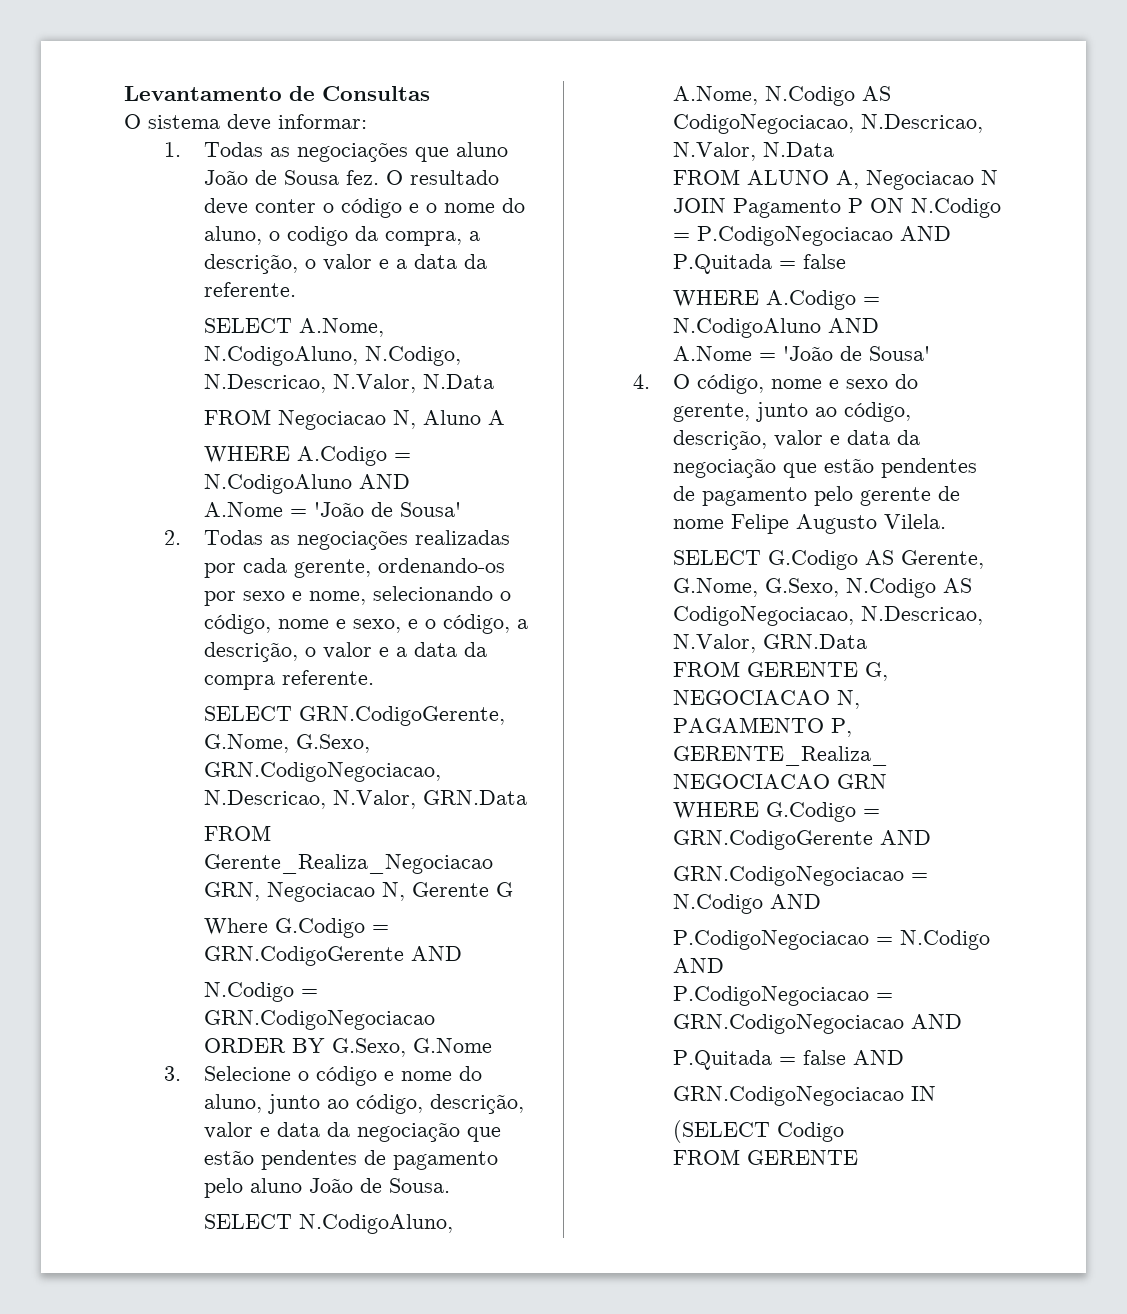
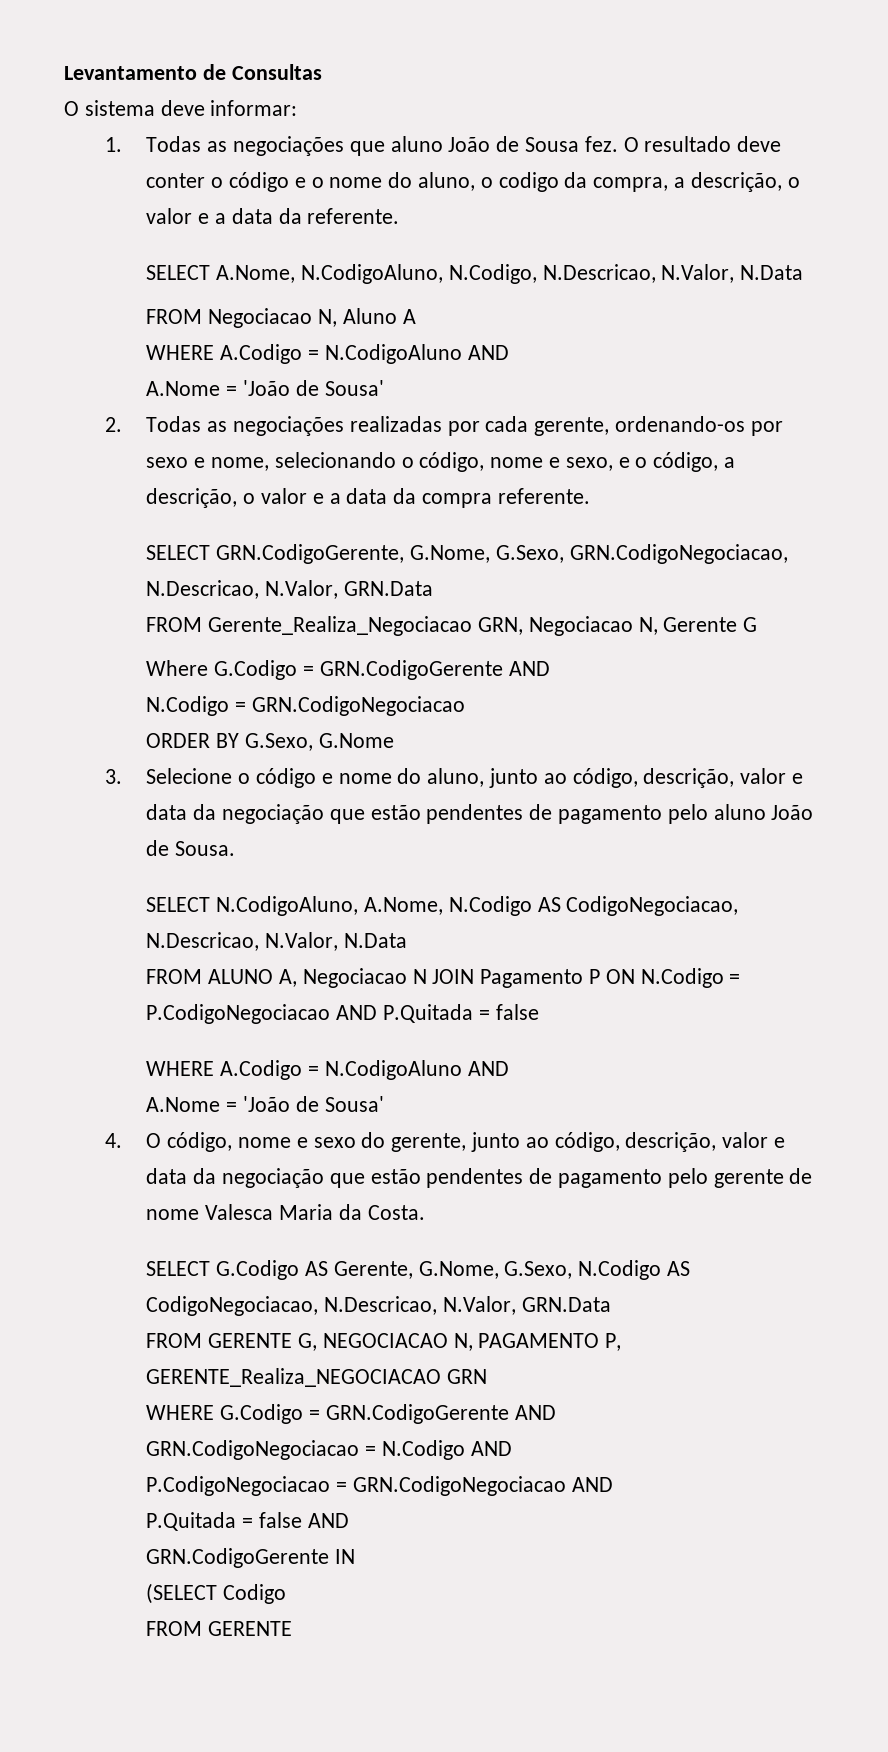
- 4. O código, nome e sexo do gerente, junto ao código, descrição, valor e data da negociação que estão pendentes de pagamento pelo gerente de nome Felipe Augusto Vilela.
+ 4. O código, nome e sexo do gerente, junto ao código, descrição, valor e data da negociação que estão pendentes de pagamento pelo gerente de nome Valesca Maria da Costa.
- P.CodigoNegociacao = N.Codigo AND
- GRN.CodigoNegociacao IN
+ GRN.CodigoGerente IN

